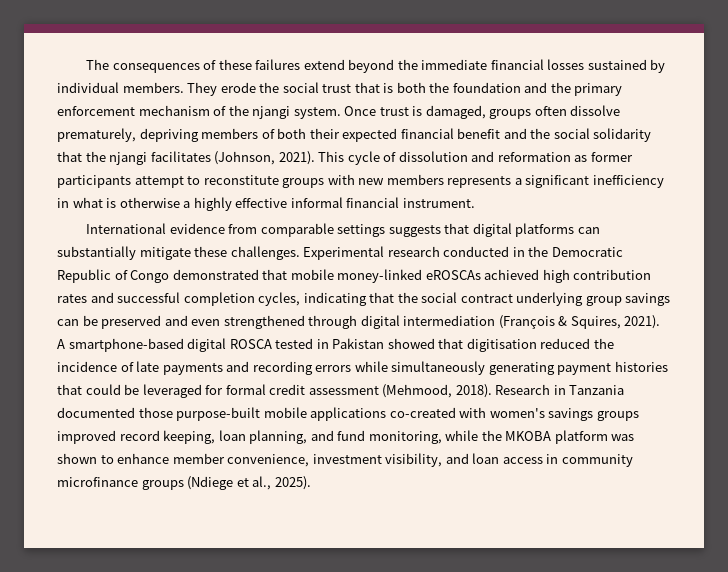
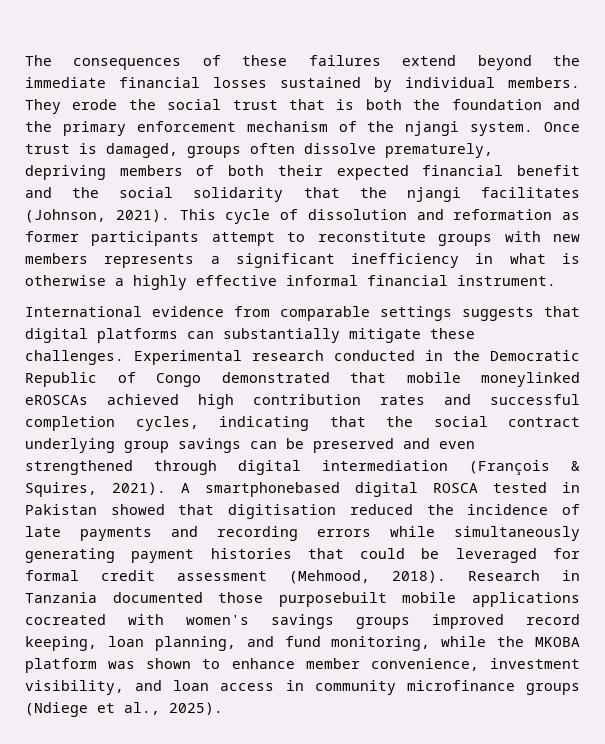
- Experimental research conducted in the Democratic Republic of Congo demonstrated that mobile money-linked eROSCAs achieved high contribution rates and successful completion cycles, indicating that the social contract underlying group savings can be preserved and even strengthened through digital intermediation (François & Squires, 2021).
+ Experimental research conducted in the Democratic Republic of Congo demonstrated that mobile moneylinked eROSCAs achieved high contribution rates and successful completion cycles, indicating that the social contract underlying group savings can be preserved and even strengthened through digital intermediation (François & Squires, 2021).
- A smartphone-based digital ROSCA tested in Pakistan showed that digitisation reduced the incidence of late payments and recording errors while simultaneously generating payment histories that could be leveraged for formal credit assessment (Mehmood, 2018).
+ A smartphonebased digital ROSCA tested in Pakistan showed that digitisation reduced the incidence of late payments and recording errors while simultaneously generating payment histories that could be leveraged for formal credit assessment (Mehmood, 2018).
- Research in Tanzania documented those purpose-built mobile applications co-created with women's savings groups improved record keeping, loan planning, and fund monitoring, while the MKOBA platform was shown to enhance member convenience, investment visibility, and loan access in community microfinance groups (Ndiege et al., 2025).
+ Research in Tanzania documented those purposebuilt mobile applications cocreated with women's savings groups improved record keeping, loan planning, and fund monitoring, while the MKOBA platform was shown to enhance member convenience, investment visibility, and loan access in community microfinance groups (Ndiege et al., 2025).

